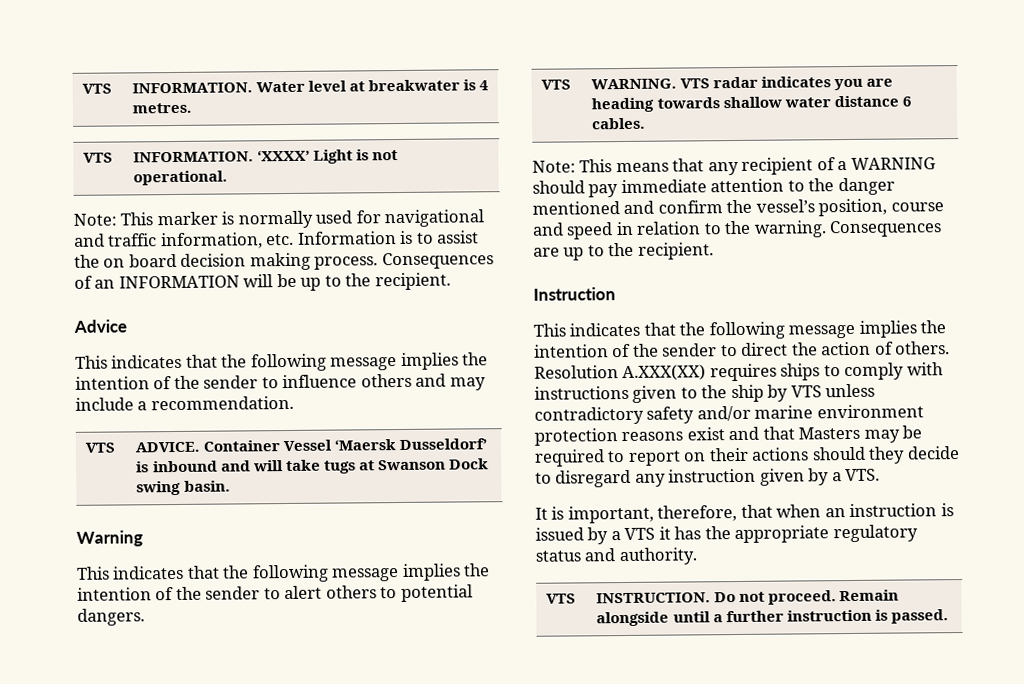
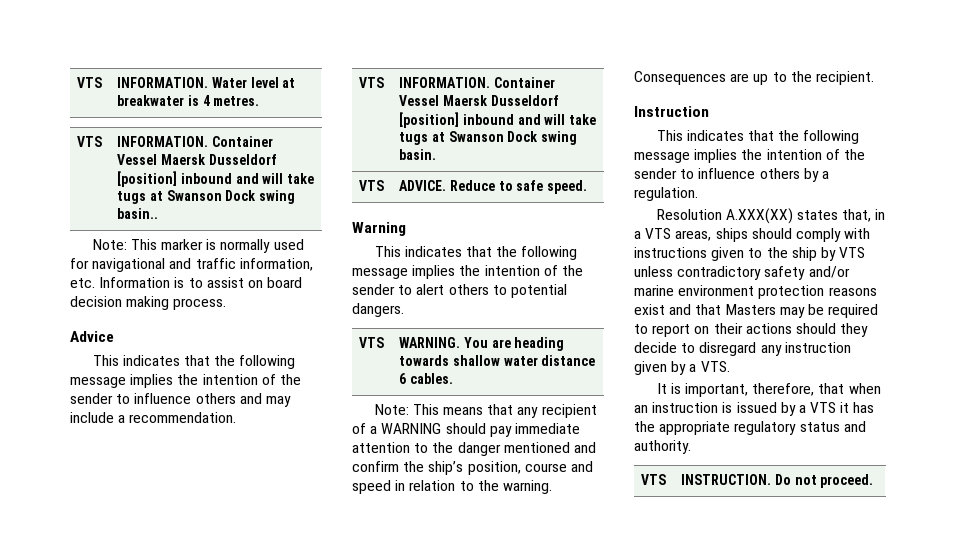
- VTS | INFORMATION. ‘XXXX’ Light is not operational.
+ VTS | INFORMATION. Container Vessel Maersk Dusseldorf [position] inbound and will take tugs at Swanson Dock swing basin..
- Note: This marker is normally used for navigational and traffic information, etc. Information is to assist the on board decision making process. Consequences of an INFORMATION will be up to the recipient.
+ Note: This marker is normally used for navigational and traffic information, etc. Information is to assist on board decision making process.
- VTS | ADVICE. Container Vessel ‘Maersk Dusseldorf’ is inbound and will take tugs at Swanson Dock swing basin.
+ VTS | INFORMATION. Container Vessel Maersk Dusseldorf [position] inbound and will take tugs at Swanson Dock swing basin.
+ VTS | ADVICE. Reduce to safe speed.
- VTS | WARNING. VTS radar indicates you are heading towards shallow water distance 6 cables.
+ VTS | WARNING. You are heading towards shallow water distance 6 cables.
- Note: This means that any recipient of a WARNING should pay immediate attention to the danger mentioned and confirm the vessel’s position, course and speed in relation to the warning.
+ Note: This means that any recipient of a WARNING should pay immediate attention to the danger mentioned and confirm the ship’s position, course and speed in relation to the warning.
- This indicates that the following message implies the intention of the sender to direct the action of others. Resolution A.XXX(XX) requires ships to comply with instructions given to the ship by VTS unless contradictory safety and/or marine environment protection reasons exist and that Masters may be required to report on their actions should they decide to disregard any instruction given by a VTS.
+ This indicates that the following message implies the intention of the sender to influence others by a regulation.
+ Resolution A.XXX(XX) states that, in a VTS areas, ships should comply with instructions given to the ship by VTS unless contradictory safety and/or marine environment protection reasons exist and that Masters may be required to report on their actions should they decide to disregard any instruction given by a VTS.
- VTS | INSTRUCTION. Do not proceed. Remain alongside until a further instruction is passed.
+ VTS | INSTRUCTION. Do not proceed.

